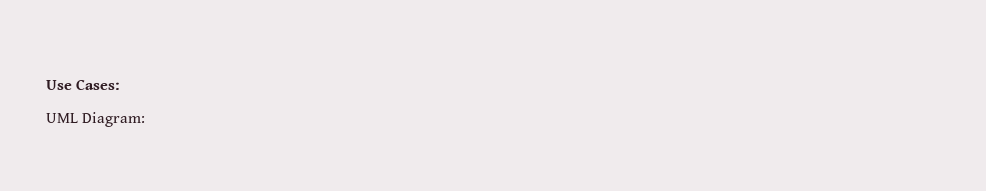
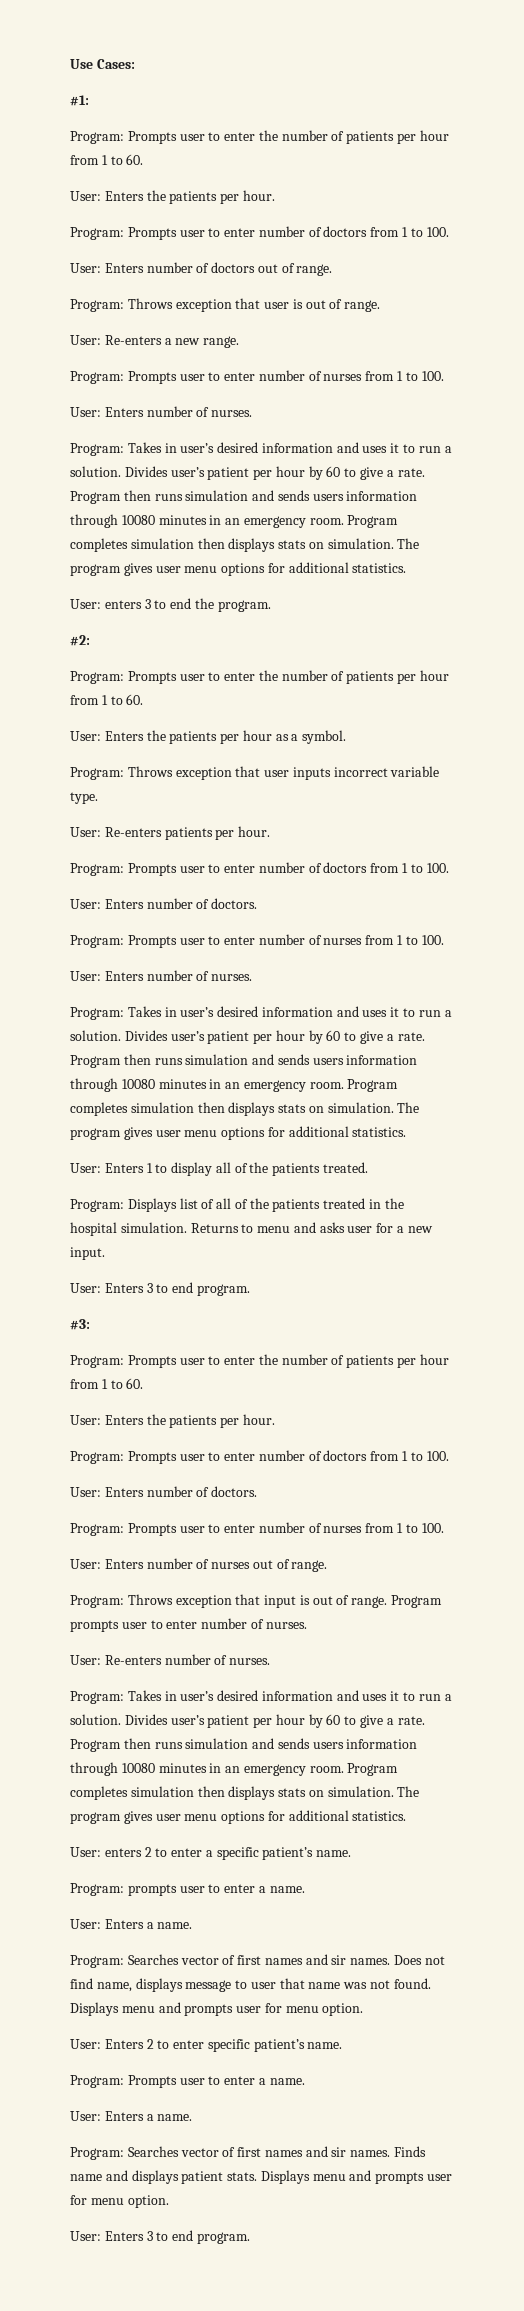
- UML Diagram:
+ #1:
+ Program: Prompts user to enter the number of patients per hour from 1 to 60.
+ User: Enters the patients per hour.
+ Program: Prompts user to enter number of doctors from 1 to 100.
+ User: Enters number of doctors out of range.
+ Program: Throws exception that user is out of range.
+ User: Re-enters a new range.
+ Program: Prompts user to enter number of nurses from 1 to 100.
+ User: Enters number of nurses.
+ Program: Takes in user’s desired information and uses it to run a solution. Divides user’s patient per hour by 60 to give a rate. Program then runs simulation and sends users information through 10080 minutes in an emergency room. Program completes simulation then displays stats on simulation. The program gives user menu options for additional statistics.
+ User: enters 3 to end the program.
+ #2:
+ Program: Prompts user to enter the number of patients per hour from 1 to 60.
+ User: Enters the patients per hour as a symbol.
+ Program: Throws exception that user inputs incorrect variable type.
+ User: Re-enters patients per hour.
+ Program: Prompts user to enter number of doctors from 1 to 100.
+ User: Enters number of doctors.
+ Program: Prompts user to enter number of nurses from 1 to 100.
+ User: Enters number of nurses.
+ Program: Takes in user’s desired information and uses it to run a solution. Divides user’s patient per hour by 60 to give a rate. Program then runs simulation and sends users information through 10080 minutes in an emergency room. Program completes simulation then displays stats on simulation. The program gives user menu options for additional statistics.
+ User: Enters 1 to display all of the patients treated.
+ Program: Displays list of all of the patients treated in the hospital simulation. Returns to menu and asks user for a new input.
+ User: Enters 3 to end program.
+ #3:
+ Program: Prompts user to enter the number of patients per hour from 1 to 60.
+ User: Enters the patients per hour.
+ Program: Prompts user to enter number of doctors from 1 to 100.
+ User: Enters number of doctors.
+ Program: Prompts user to enter number of nurses from 1 to 100.
+ User: Enters number of nurses out of range.
+ Program: Throws exception that input is out of range. Program prompts user to enter number of nurses.
+ User: Re-enters number of nurses.
+ Program: Takes in user’s desired information and uses it to run a solution. Divides user’s patient per hour by 60 to give a rate. Program then runs simulation and sends users information through 10080 minutes in an emergency room. Program completes simulation then displays stats on simulation. The program gives user menu options for additional statistics.
+ User: enters 2 to enter a specific patient’s name.
+ Program: prompts user to enter a name.
+ User: Enters a name.
+ Program: Searches vector of first names and sir names. Does not find name, displays message to user that name was not found. Displays menu and prompts user for menu option.
+ User: Enters 2 to enter specific patient’s name.
+ Program: Prompts user to enter a name.
+ User: Enters a name.
+ Program: Searches vector of first names and sir names. Finds name and displays patient stats. Displays menu and prompts user for menu option.
+ User: Enters 3 to end program.

